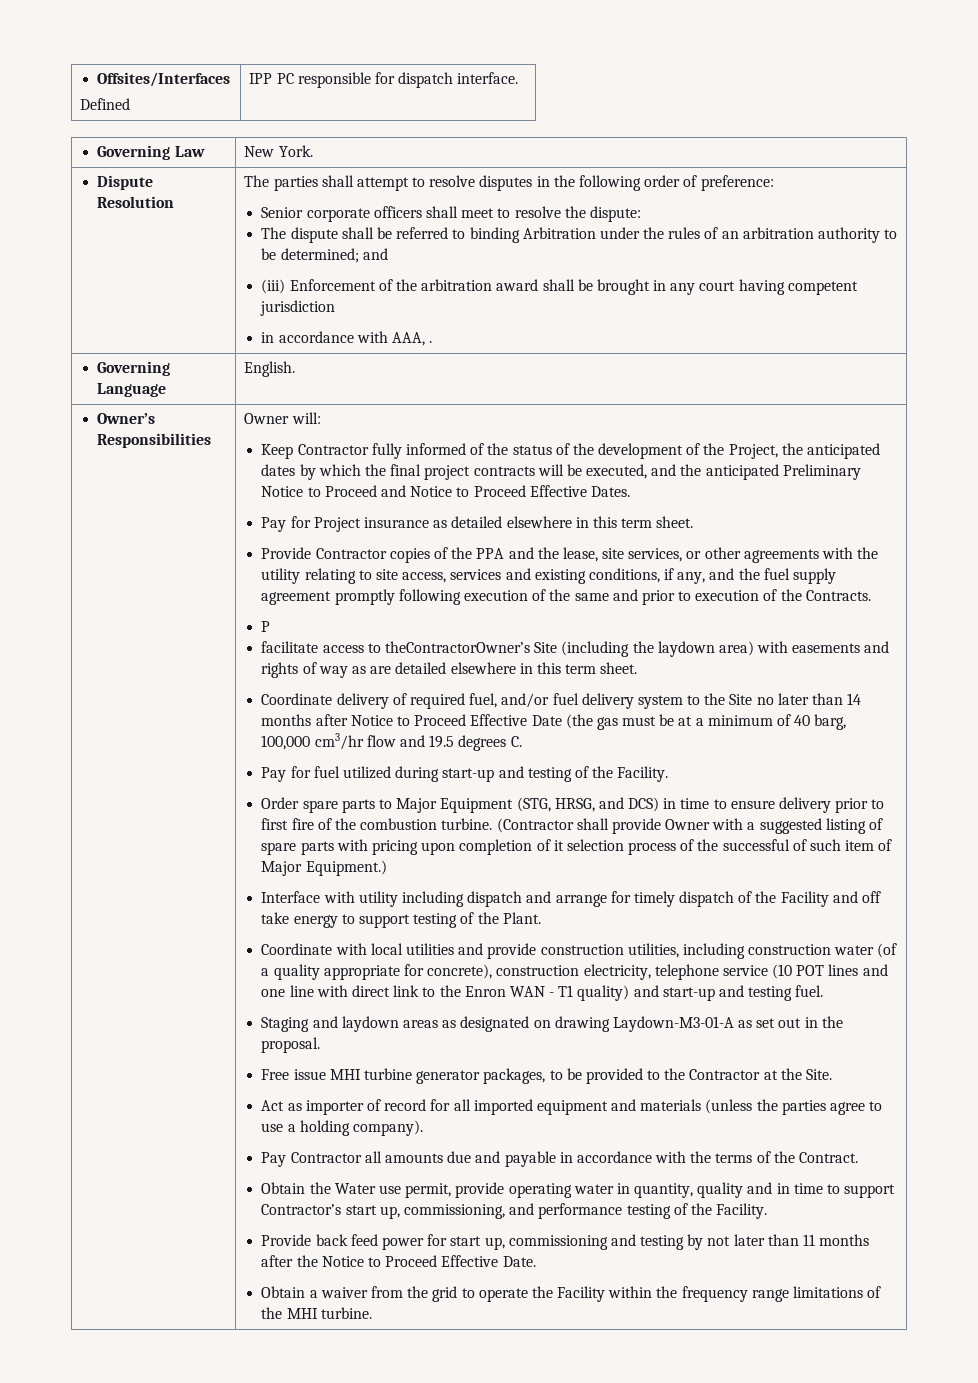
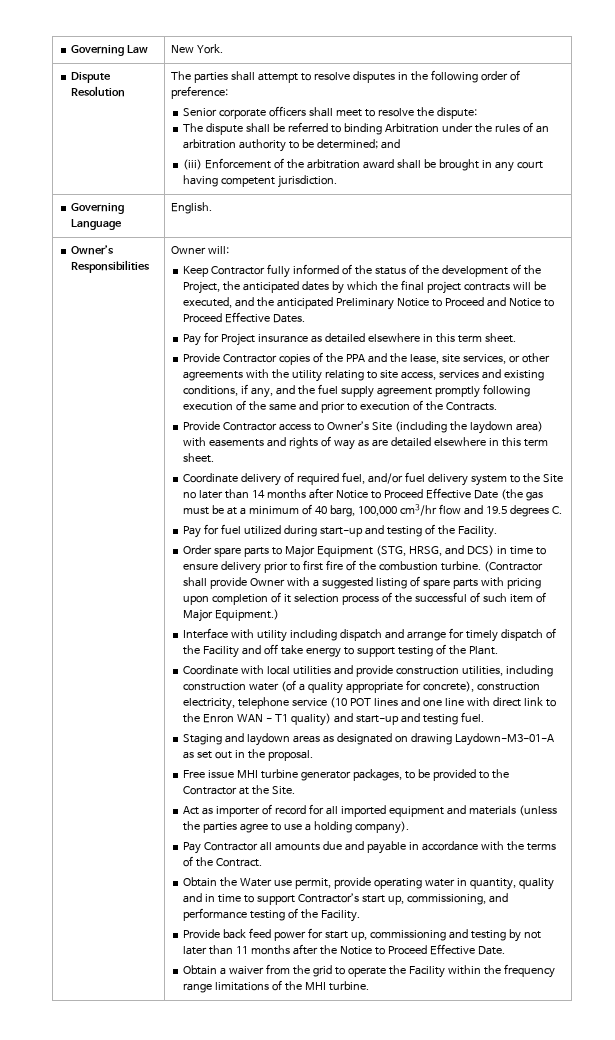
- Offsites/Interfaces
- Defined | IPP PC responsible for dispatch interface.
- (iii) Enforcement of the arbitration award shall be brought in any court having competent jurisdiction
- in accordance with AAA, .
+ (iii) Enforcement of the arbitration award shall be brought in any court having competent jurisdiction.
- P
- facilitate access to theContractorOwner’s Site (including the laydown area) with easements and rights of way as are detailed elsewhere in this term sheet.
+ Provide Contractor access to Owner’s Site (including the laydown area) with easements and rights of way as are detailed elsewhere in this term sheet.

